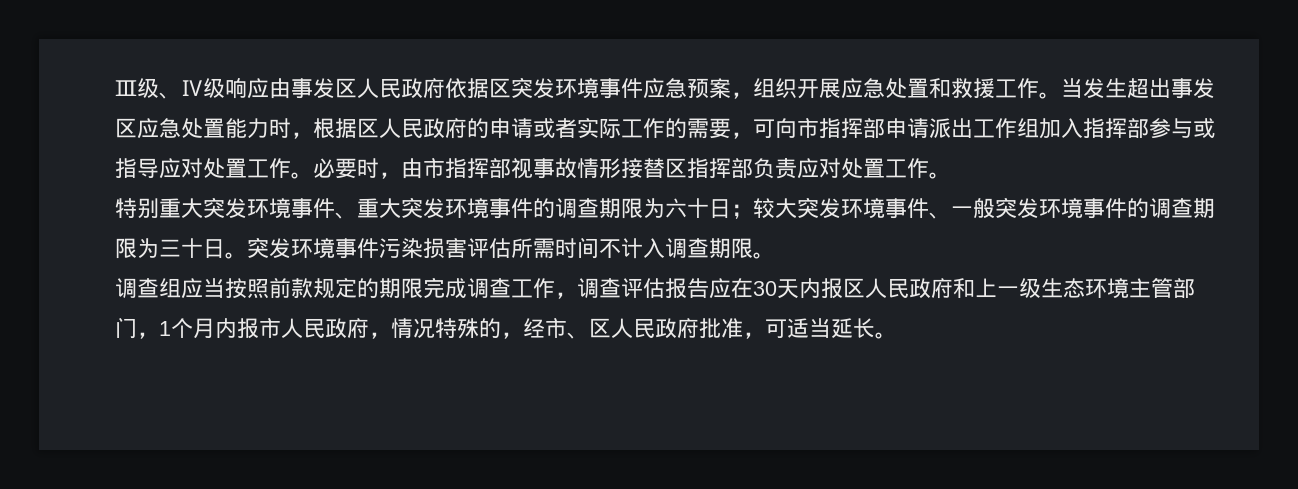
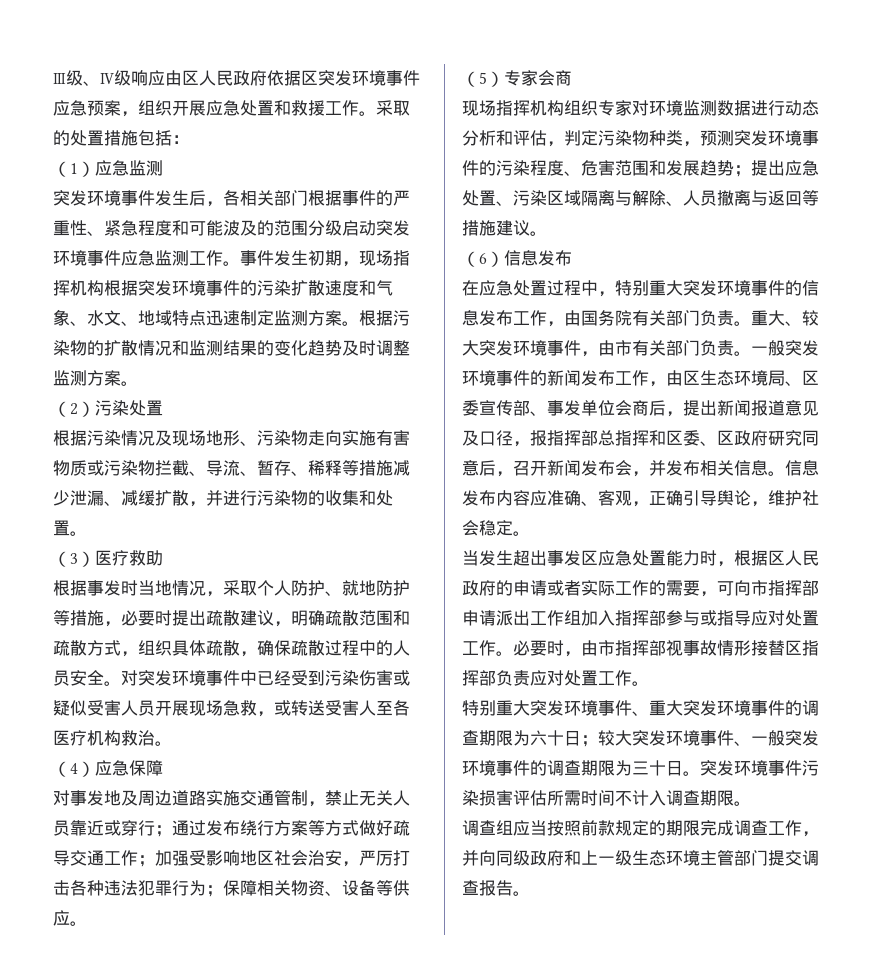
- Ⅲ级、Ⅳ级响应由事发区人民政府依据区突发环境事件应急预案，组织开展应急处置和救援工作。当发生超出事发区应急处置能力时，根据区人民政府的申请或者实际工作的需要，可向市指挥部申请派出工作组加入指挥部参与或指导应对处置工作。
+ Ⅲ级、Ⅳ级响应由区人民政府依据区突发环境事件应急预案，组织开展应急处置和救援工作。采取的处置措施包括：
+ （1）应急监测
+ 突发环境事件发生后，各相关部门根据事件的严重性、紧急程度和可能波及的范围分级启动突发环境事件应急监测工作。事件发生初期，现场指挥机构根据突发环境事件的污染扩散速度和气象、水文、地域特点迅速制定监测方案。根据污染物的扩散情况和监测结果的变化趋势及时调整监测方案。
+ （2）污染处置
+ 根据污染情况及现场地形、污染物走向实施有害物质或污染物拦截、导流、暂存、稀释等措施减少泄漏、减缓扩散，并进行污染物的收集和处置。
+ （3）医疗救助
+ 根据事发时当地情况，采取个人防护、就地防护等措施，必要时提出疏散建议，明确疏散范围和疏散方式，组织具体疏散，确保疏散过程中的人员安全。对突发环境事件中已经受到污染伤害或疑似受害人员开展现场急救，或转送受害人至各医疗机构救治。
+ （4）应急保障
+ 对事发地及周边道路实施交通管制，禁止无关人员靠近或穿行；通过发布绕行方案等方式做好疏导交通工作；加强受影响地区社会治安，严厉打击各种违法犯罪行为；保障相关物资、设备等供应。
+ （5）专家会商
+ 现场指挥机构组织专家对环境监测数据进行动态分析和评估，判定污染物种类，预测突发环境事件的污染程度、危害范围和发展趋势；提出应急处置、污染区域隔离与解除、人员撤离与返回等措施建议。
+ （6）信息发布
+ 在应急处置过程中，特别重大突发环境事件的信息发布工作，由国务院有关部门负责。重大、较大突发环境事件，由市有关部门负责。一般突发环境事件的新闻发布工作，由区生态环境局、区委宣传部、事发单位会商后，提出新闻报道意见及口径，报指挥部总指挥和区委、区政府研究同意后，召开新闻发布会，并发布相关信息。信息发布内容应准确、客观，正确引导舆论，维护社会稳定。
+ 当发生超出事发区应急处置能力时，根据区人民政府的申请或者实际工作的需要，可向市指挥部申请派出工作组加入指挥部参与或指导应对处置工作。
- 调查组应当按照前款规定的期限完成调查工作，调查评估报告应在30天内报区人民政府和上一级生态环境主管部门，1个月内报市人民政府，情况特殊的，经市、区人民政府批准，可适当延长。
+ 调查组应当按照前款规定的期限完成调查工作，并向同级政府和上一级生态环境主管部门提交调查报告。

